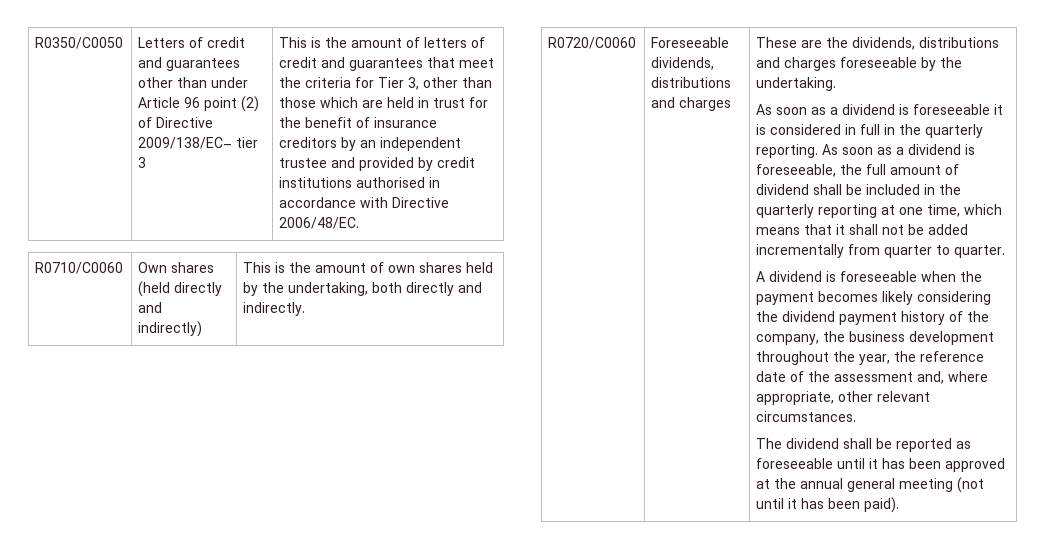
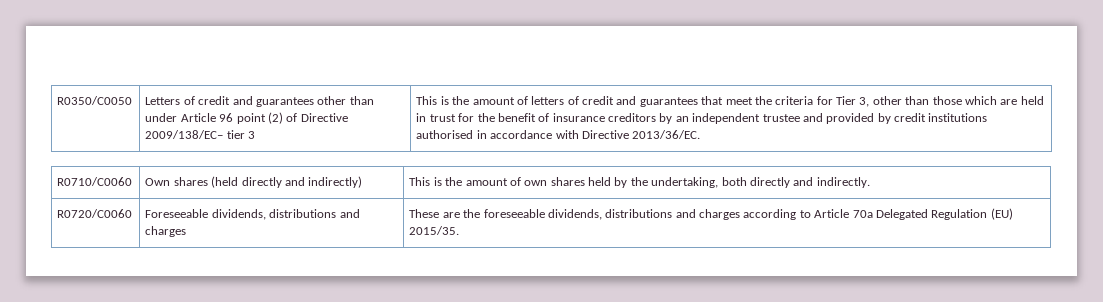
- This is the amount of letters of credit and guarantees that meet the criteria for Tier 3, other than those which are held in trust for the benefit of insurance creditors by an independent trustee and provided by credit institutions authorised in accordance with Directive 2006/48/EC.
+ This is the amount of letters of credit and guarantees that meet the criteria for Tier 3, other than those which are held in trust for the benefit of insurance creditors by an independent trustee and provided by credit institutions authorised in accordance with Directive 2013/36/EC.
- These are the dividends, distributions and charges foreseeable by the undertaking.
- As soon as a dividend is foreseeable it is considered in full in the quarterly reporting. As soon as a dividend is foreseeable, the full amount of dividend shall be included in the quarterly reporting at one time, which means that it shall not be added incrementally from quarter to quarter.
- A dividend is foreseeable when the payment becomes likely considering the dividend payment history of the company, the business development throughout the year, the reference date of the assessment and, where appropriate, other relevant circumstances.
- The dividend shall be reported as foreseeable until it has been approved at the annual general meeting (not until it has been paid).
+ These are the foreseeable dividends, distributions and charges according to Article 70a Delegated Regulation (EU) 2015/35.

